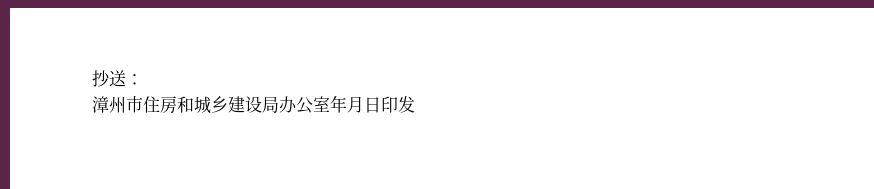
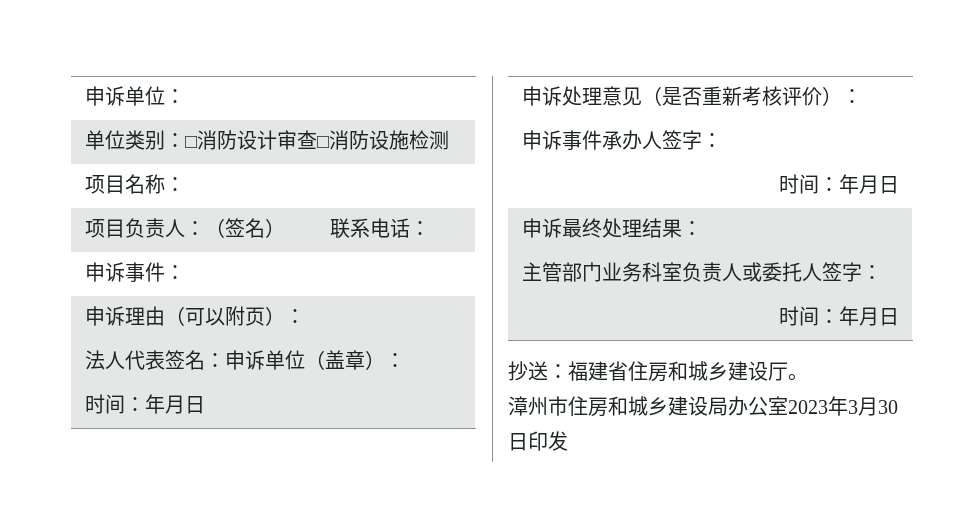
- 抄送：
+ 申诉单位：
+ 单位类别：□消防设计审查□消防设施检测
+ 项目名称：
+ 项目负责人：（签名） | 联系电话：
+ 申诉事件：
+ 申诉理由（可以附页）：
+ 法人代表签名：申诉单位（盖章）：
+ 时间：年月日
+ 申诉处理意见（是否重新考核评价）：
+ 申诉事件承办人签字：
+ 时间：年月日
+ 申诉最终处理结果：
+ 主管部门业务科室负责人或委托人签字：
+ 时间：年月日
+ 抄送：福建省住房和城乡建设厅。
- 漳州市住房和城乡建设局办公室年月日印发
+ 漳州市住房和城乡建设局办公室2023年3月30日印发

